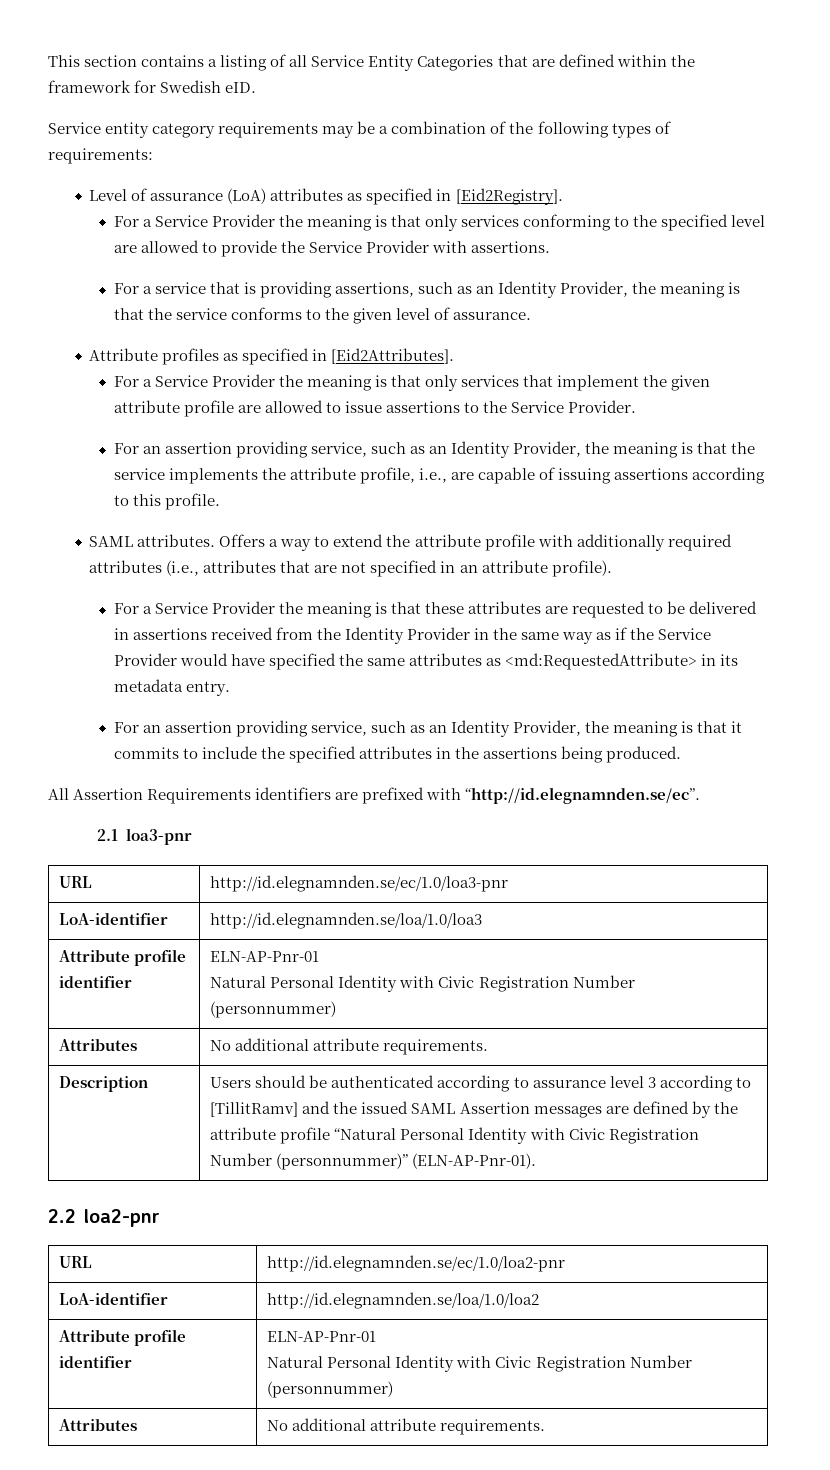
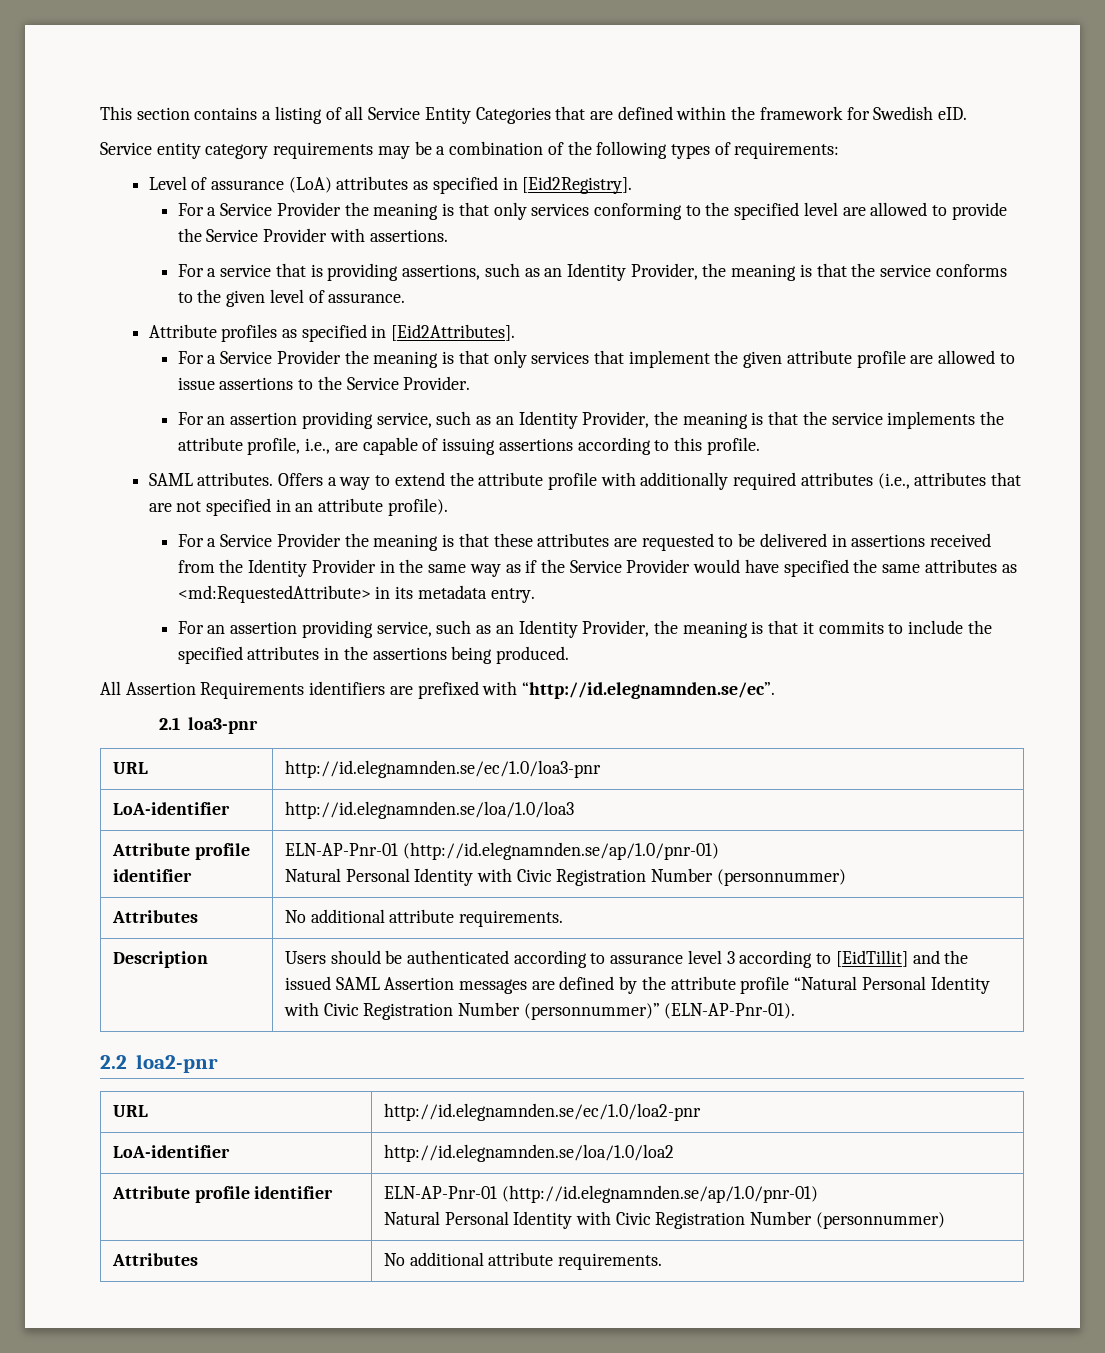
  LoA-identifier | http://id.elegnamnden.se/loa/1.0/loa3
- Attribute profile identifier | ELN-AP-Pnr-01
+ Attribute profile identifier | ELN-AP-Pnr-01 (http://id.elegnamnden.se/ap/1.0/pnr-01)
- Description | Users should be authenticated according to assurance level 3 according to [TillitRamv] and the issued SAML Assertion messages are defined by the attribute profile “Natural Personal Identity with Civic Registration Number (personnummer)” (ELN-AP-Pnr-01).
+ Description | Users should be authenticated according to assurance level 3 according to [EidTillit] and the issued SAML Assertion messages are defined by the attribute profile “Natural Personal Identity with Civic Registration Number (personnummer)” (ELN-AP-Pnr-01).
  LoA-identifier | http://id.elegnamnden.se/loa/1.0/loa2
- Attribute profile identifier | ELN-AP-Pnr-01
+ Attribute profile identifier | ELN-AP-Pnr-01 (http://id.elegnamnden.se/ap/1.0/pnr-01)

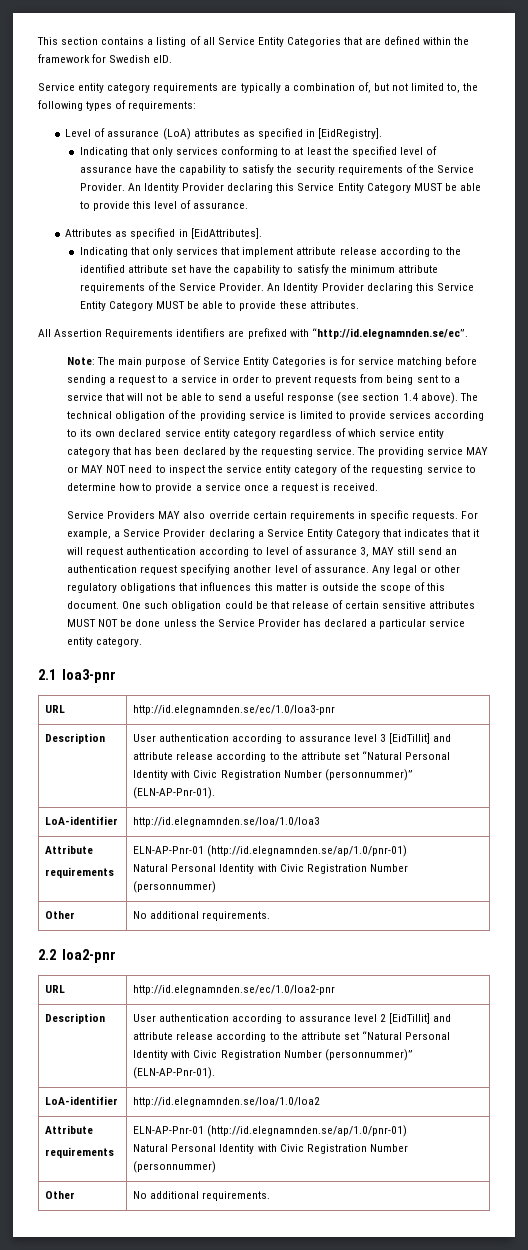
- Service entity category requirements may be a combination of the following types of requirements:
+ Service entity category requirements are typically a combination of, but not limited to, the following types of requirements:
- Level of assurance (LoA) attributes as specified in [Eid2Registry].
- For a Service Provider the meaning is that only services conforming to the specified level are allowed to provide the Service Provider with assertions.
- For a service that is providing assertions, such as an Identity Provider, the meaning is that the service conforms to the given level of assurance.
+ Level of assurance (LoA) attributes as specified in [EidRegistry].
+ Indicating that only services conforming to at least the specified level of assurance have the capability to satisfy the security requirements of the Service Provider. An Identity Provider declaring this Service Entity Category MUST be able to provide this level of assurance.
- Attribute profiles as specified in [Eid2Attributes].
- For a Service Provider the meaning is that only services that implement the given attribute profile are allowed to issue assertions to the Service Provider.
- For an assertion providing service, such as an Identity Provider, the meaning is that the service implements the attribute profile, i.e., are capable of issuing assertions according to this profile.
- SAML attributes. Offers a way to extend the attribute profile with additionally required attributes (i.e., attributes that are not specified in an attribute profile).
- For a Service Provider the meaning is that these attributes are requested to be delivered in assertions received from the Identity Provider in the same way as if the Service Provider would have specified the same attributes as <md:RequestedAttribute> in its metadata entry.
- For an assertion providing service, such as an Identity Provider, the meaning is that it commits to include the specified attributes in the assertions being produced.
+ Attributes as specified in [EidAttributes].
+ Indicating that only services that implement attribute release according to the identified attribute set have the capability to satisfy the minimum attribute requirements of the Service Provider. An Identity Provider declaring this Service Entity Category MUST be able to provide these attributes.
+ Note: The main purpose of Service Entity Categories is for service matching before sending a request to a service in order to prevent requests from being sent to a service that will not be able to send a useful response (see section 1.4 above). The technical obligation of the providing service is limited to provide services according to its own declared service entity category regardless of which service entity category that has been declared by the requesting service. The providing service MAY or MAY NOT need to inspect the service entity category of the requesting service to determine how to provide a service once a request is received.
+ Service Providers MAY also override certain requirements in specific requests. For example, a Service Provider declaring a Service Entity Category that indicates that it will request authentication according to level of assurance 3, MAY still send an authentication request specifying another level of assurance. Any legal or other regulatory obligations that influences this matter is outside the scope of this document. One such obligation could be that release of certain sensitive attributes MUST NOT be done unless the Service Provider has declared a particular service entity category.
  2.1 loa3-pnr
  URL | http://id.elegnamnden.se/ec/1.0/loa3-pnr
+ Description | User authentication according to assurance level 3 [EidTillit] and attribute release according to the attribute set “Natural Personal Identity with Civic Registration Number (personnummer)” (ELN-AP-Pnr-01).
  LoA-identifier | http://id.elegnamnden.se/loa/1.0/loa3
- Attribute profile identifier | ELN-AP-Pnr-01 (http://id.elegnamnden.se/ap/1.0/pnr-01)
+ Attribute
+ requirements | ELN-AP-Pnr-01 (http://id.elegnamnden.se/ap/1.0/pnr-01)
  Natural Personal Identity with Civic Registration Number (personnummer)
- Attributes | No additional attribute requirements.
- Description | Users should be authenticated according to assurance level 3 according to [EidTillit] and the issued SAML Assertion messages are defined by the attribute profile “Natural Personal Identity with Civic Registration Number (personnummer)” (ELN-AP-Pnr-01).
+ Other | No additional requirements.
  2.2 loa2-pnr
  URL | http://id.elegnamnden.se/ec/1.0/loa2-pnr
+ Description | User authentication according to assurance level 2 [EidTillit] and attribute release according to the attribute set “Natural Personal Identity with Civic Registration Number (personnummer)” (ELN-AP-Pnr-01).
  LoA-identifier | http://id.elegnamnden.se/loa/1.0/loa2
- Attribute profile identifier | ELN-AP-Pnr-01 (http://id.elegnamnden.se/ap/1.0/pnr-01)
+ Attribute
+ requirements | ELN-AP-Pnr-01 (http://id.elegnamnden.se/ap/1.0/pnr-01)
  Natural Personal Identity with Civic Registration Number (personnummer)
- Attributes | No additional attribute requirements.
+ Other | No additional requirements.

